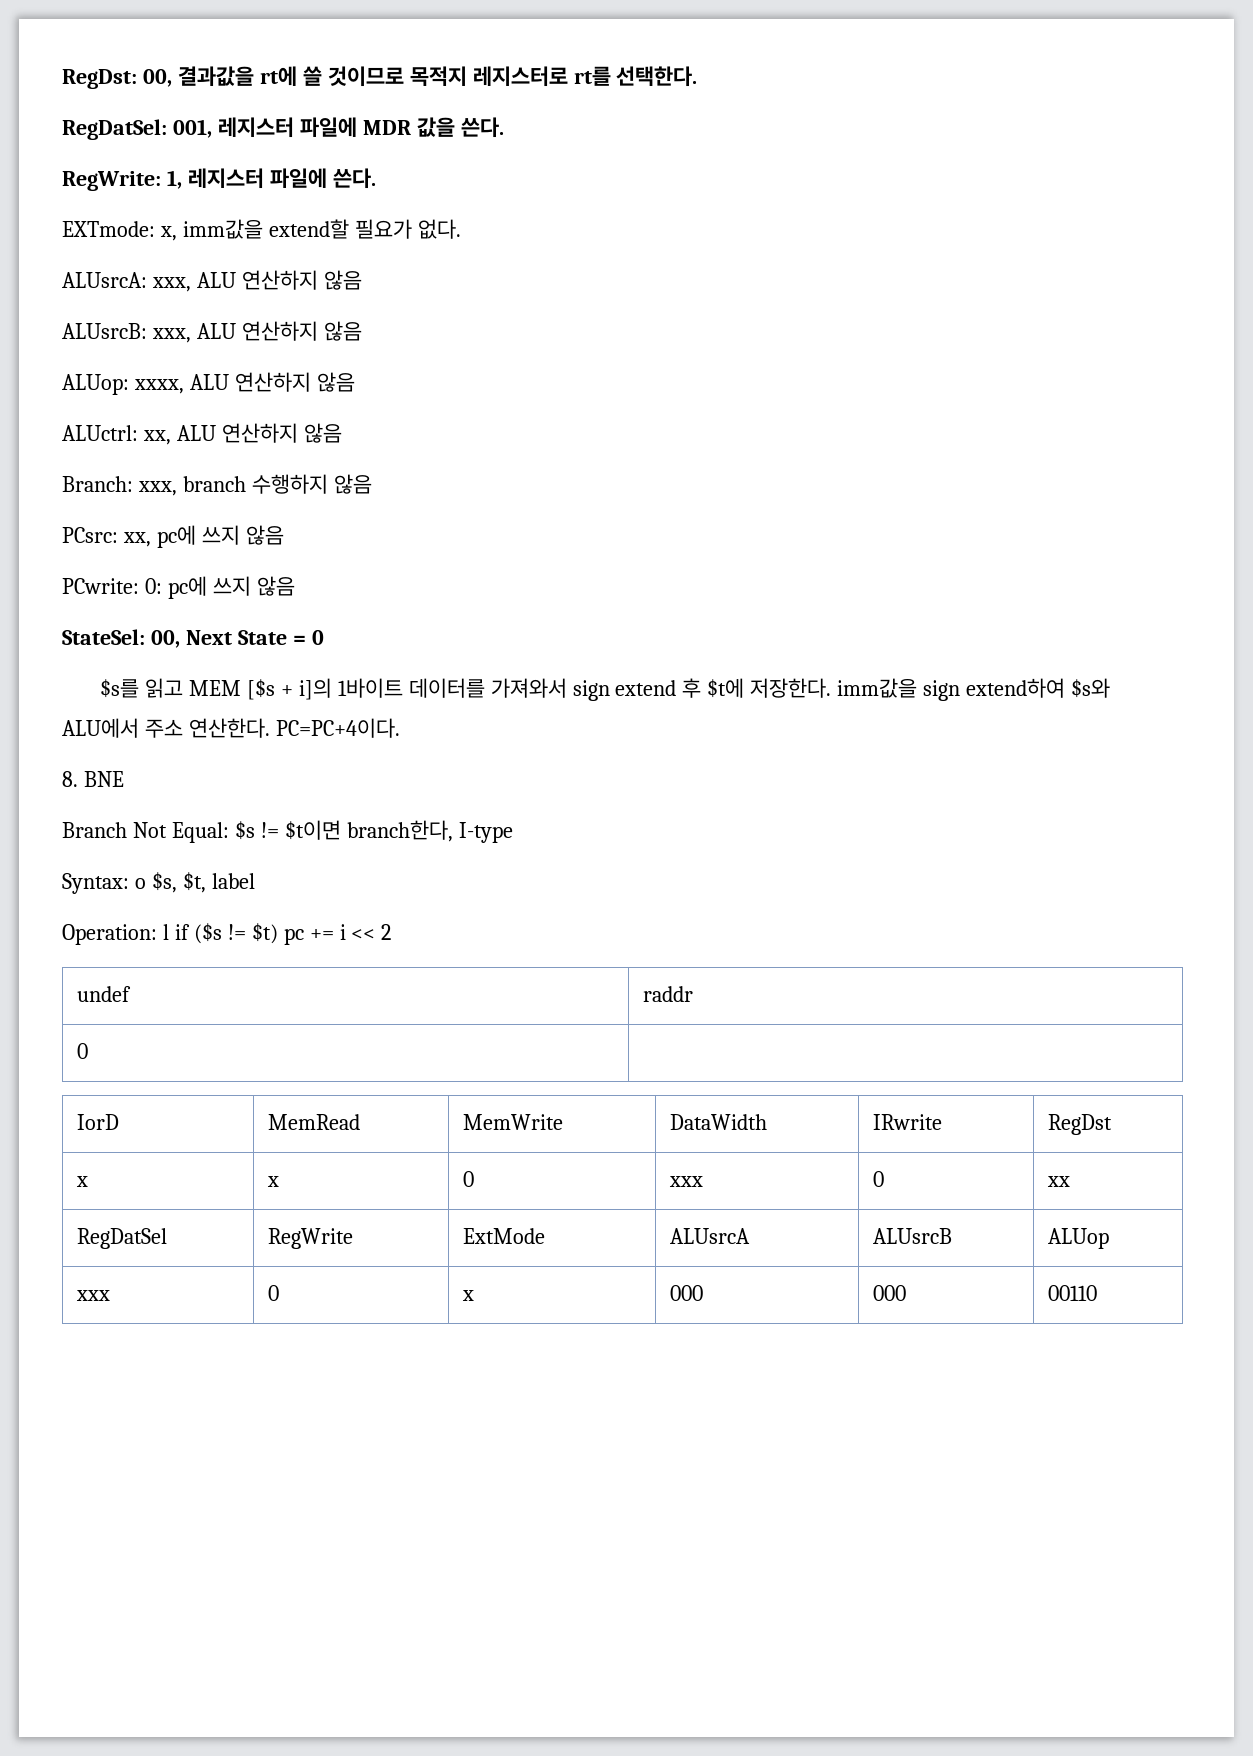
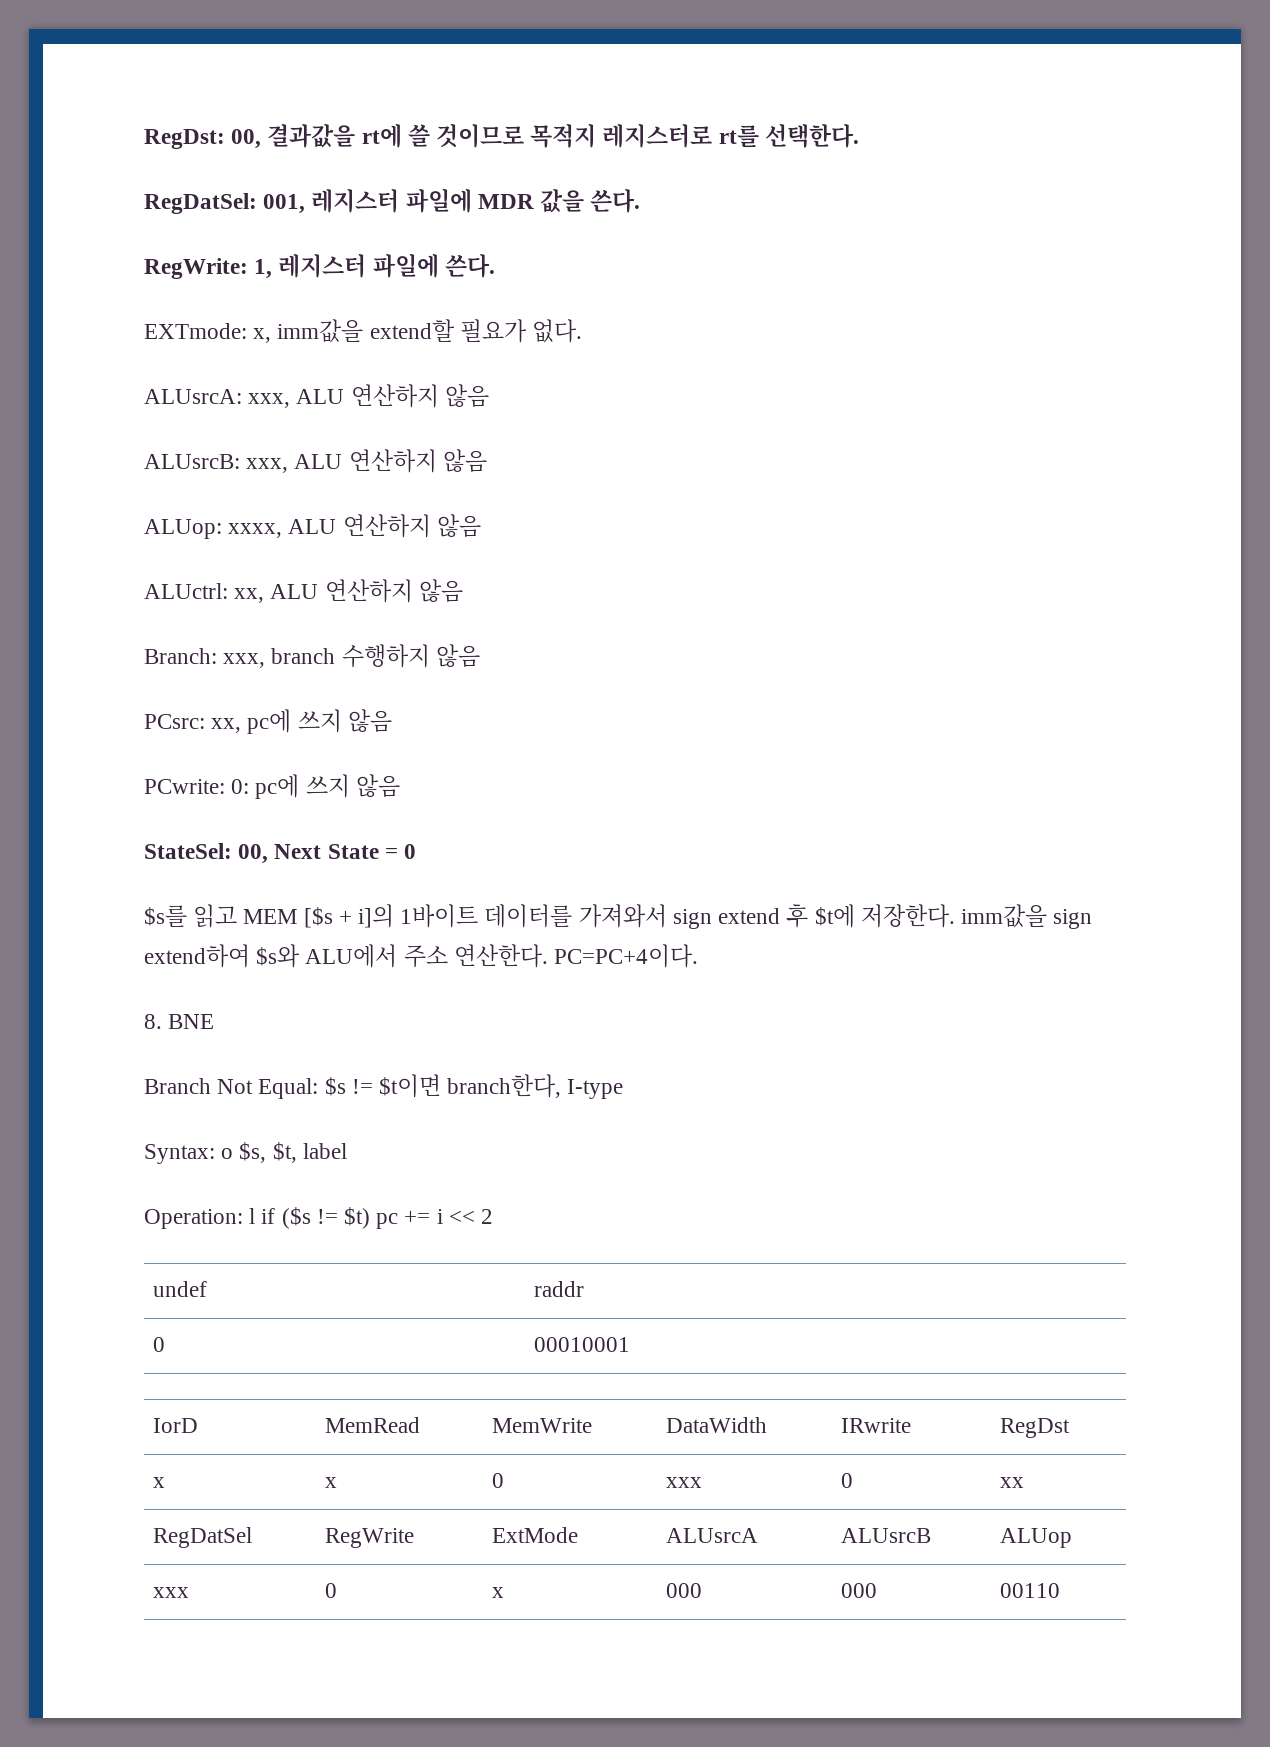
  undef | raddr
- 0 |
+ 0 | 00010001

